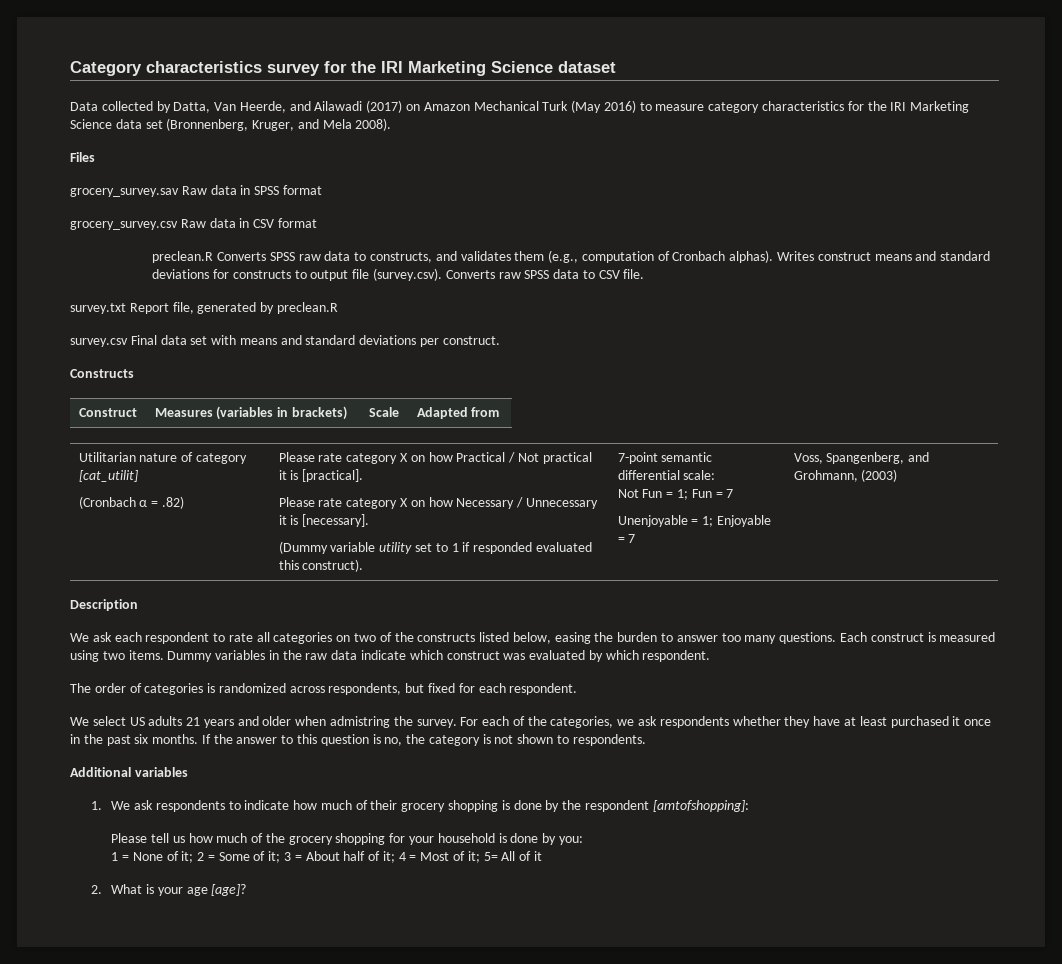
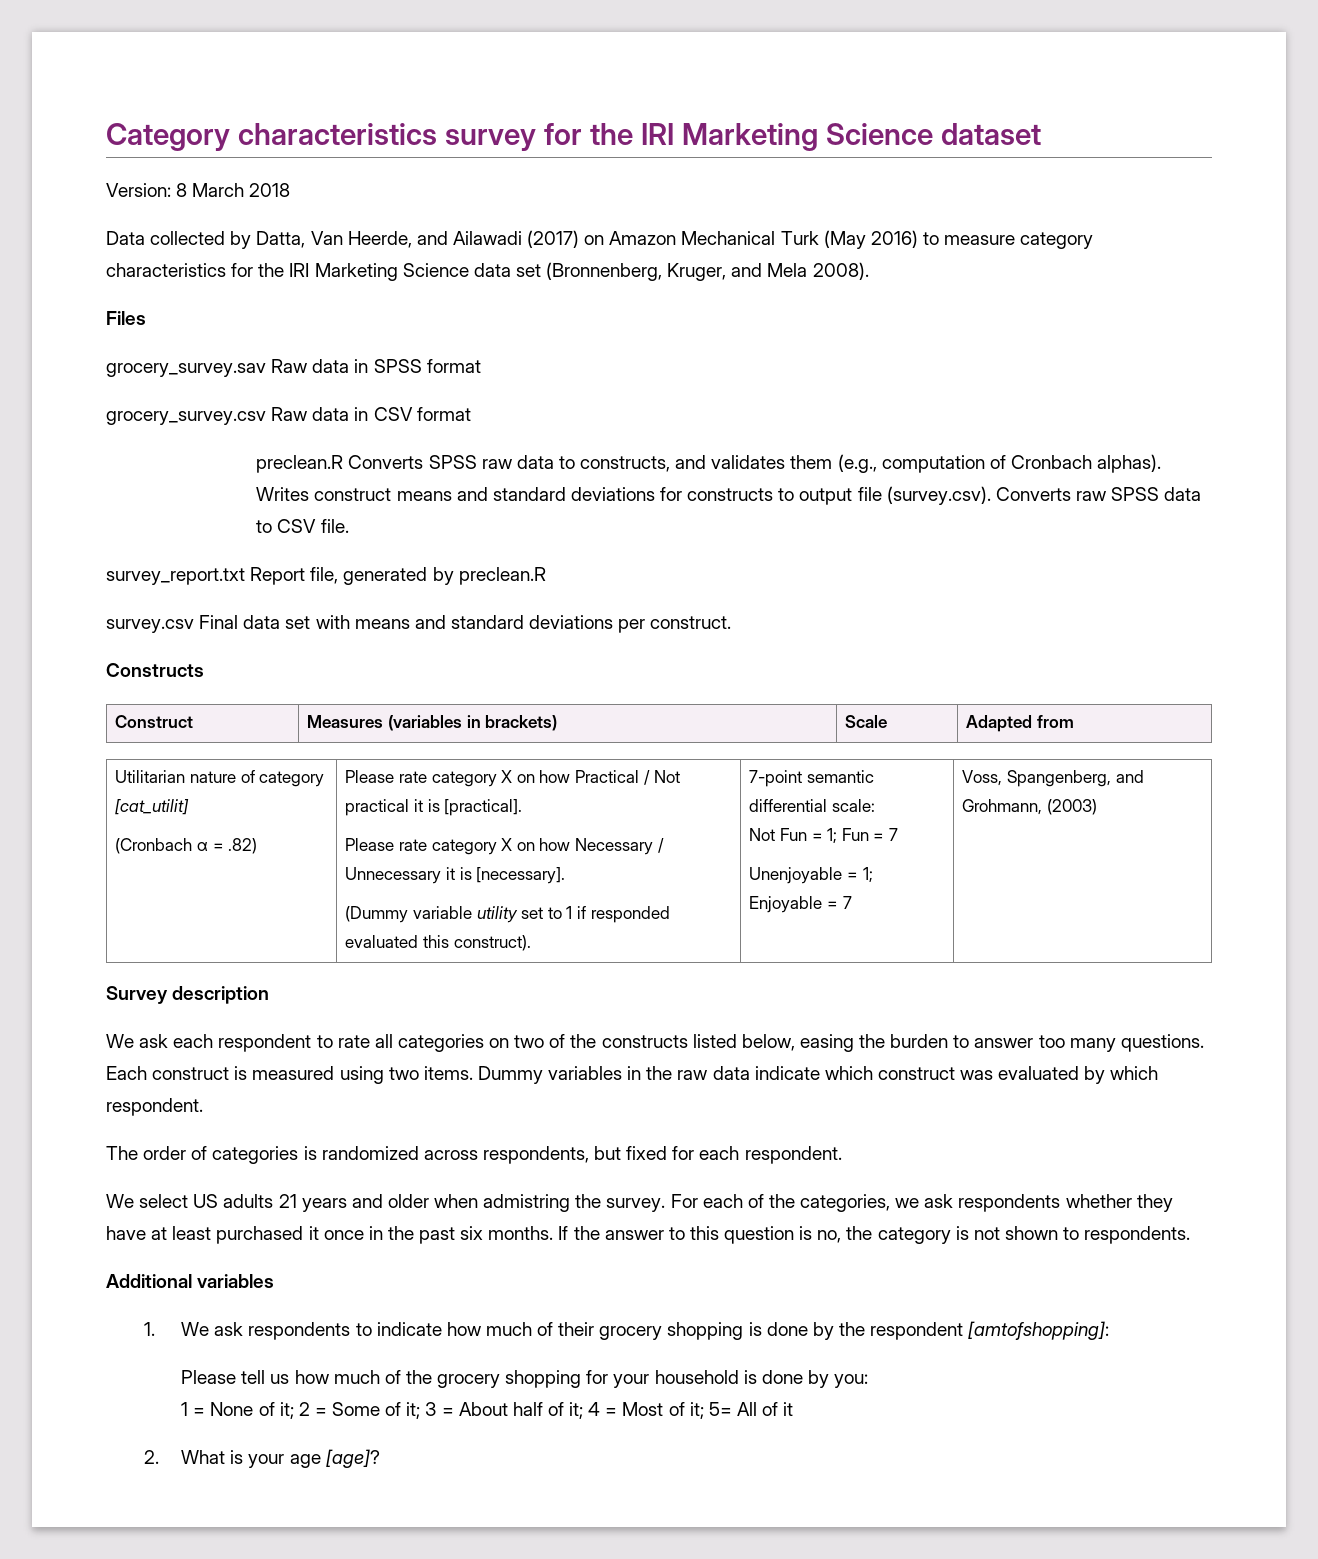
+ Version: 8 March 2018
- survey.txt Report file, generated by preclean.R
+ survey_report.txt Report file, generated by preclean.R
- Description
+ Survey description

